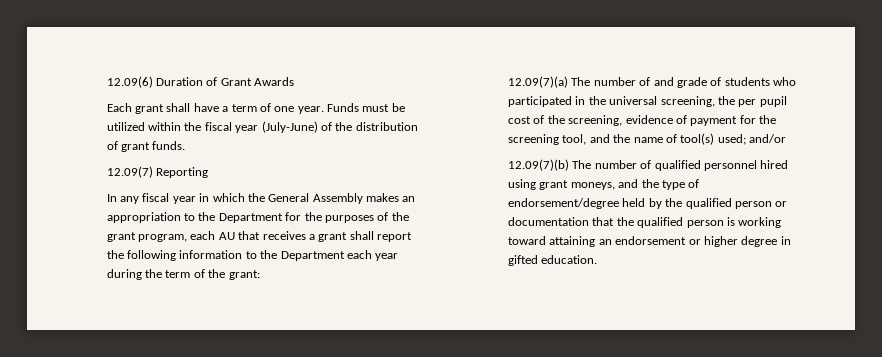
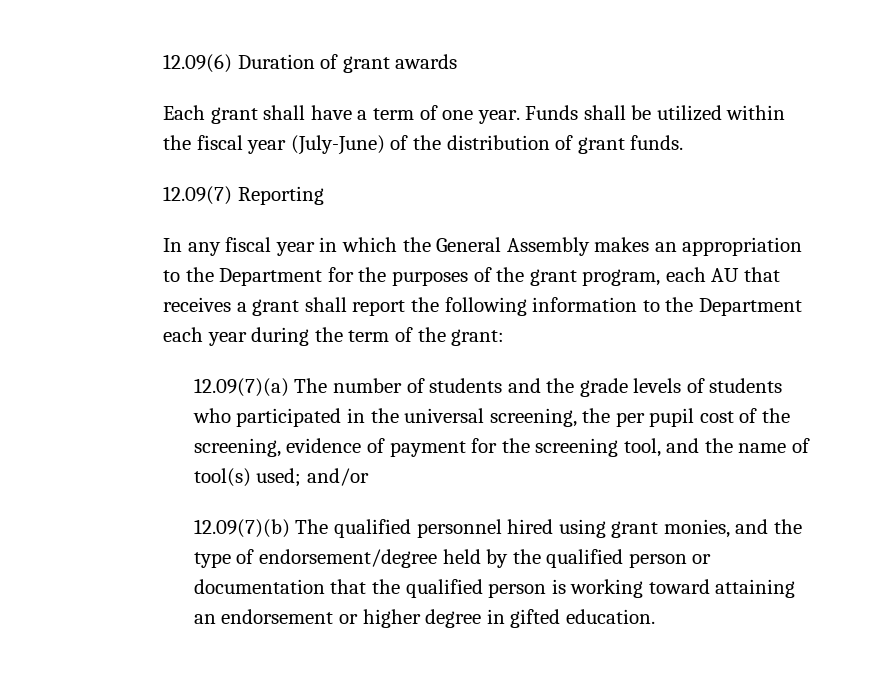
- 12.09(6) Duration of Grant Awards
+ 12.09(6) Duration of grant awards
- Funds must be utilized within the fiscal year (July-June) of the distribution of grant funds.
+ Funds shall be utilized within the fiscal year (July-June) of the distribution of grant funds.
- 12.09(7)(a) The number of and grade of students who participated in the universal screening, the per pupil cost of the screening, evidence of payment for the screening tool, and the name of tool(s) used; and/or
+ 12.09(7)(a) The number of students and the grade levels of students who participated in the universal screening, the per pupil cost of the screening, evidence of payment for the screening tool, and the name of tool(s) used; and/or
- 12.09(7)(b) The number of qualified personnel hired using grant moneys, and the type of endorsement/degree held by the qualified person or documentation that the qualified person is working toward attaining an endorsement or higher degree in gifted education.
+ 12.09(7)(b) The qualified personnel hired using grant monies, and the type of endorsement/degree held by the qualified person or documentation that the qualified person is working toward attaining an endorsement or higher degree in gifted education.

